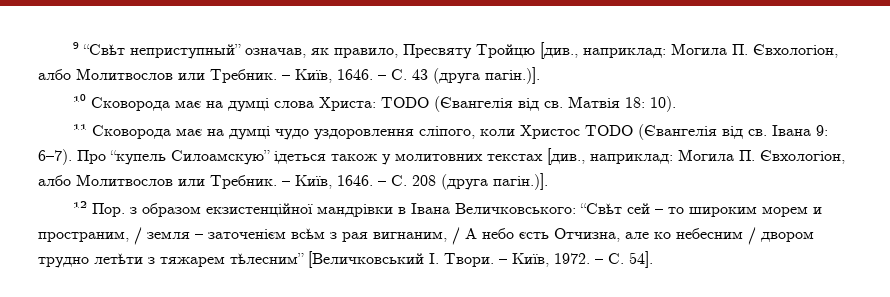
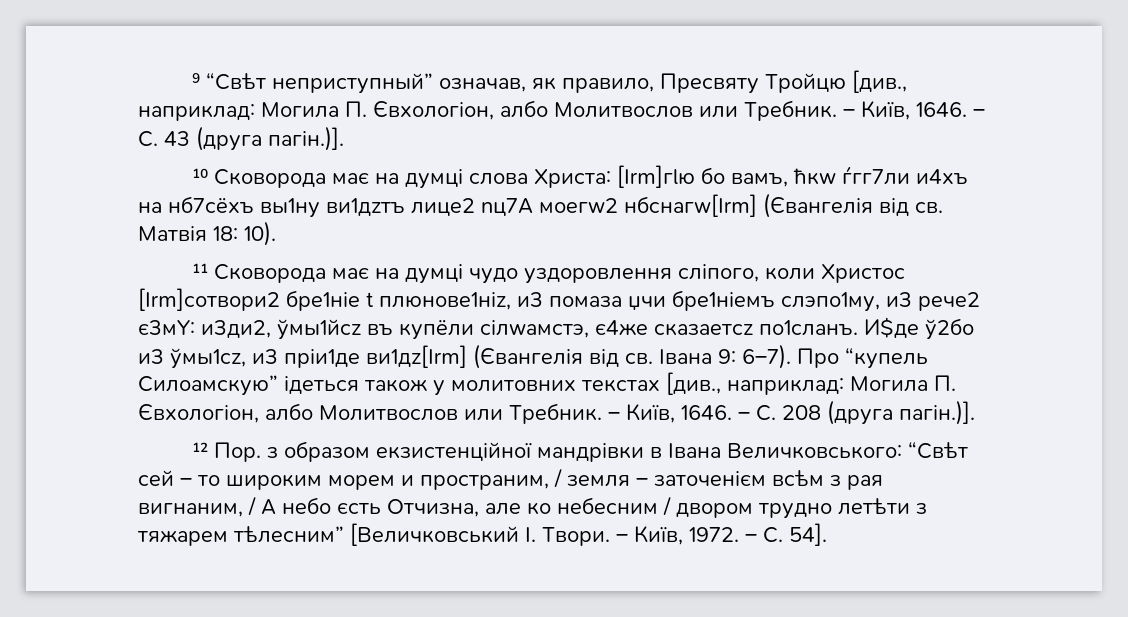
- ¹⁰ Сковорода має на думці слова Христа: TODO (Євангелія від св.
+ ¹⁰ Сковорода має на думці слова Христа: [Irm]гlю бо вaмъ, ћкw ѓгг7ли и4хъ на нб7сёхъ вы1ну ви1дzтъ лице2 nц7A моегw2 нбcнагw[Irm] (Євангелія від св.
- ¹¹ Сковорода має на думці чудо уздоровлення сліпого, коли Христос TODO (Євангелія від св.
+ ¹¹ Сковорода має на думці чудо уздоровлення сліпого, коли Христос [Irm]сотвори2 бре1ніе t плюнове1ніz, и3 помaза џчи бре1ніемъ слэпо1му, и3 рече2 є3мY: и3ди2, ўмы1йсz въ купёли сілwaмстэ, є4же сказaетсz по1сланъ. И$де ў2бо и3 ўмы1сz, и3 пріи1де ви1дz[Irm] (Євангелія від св.

